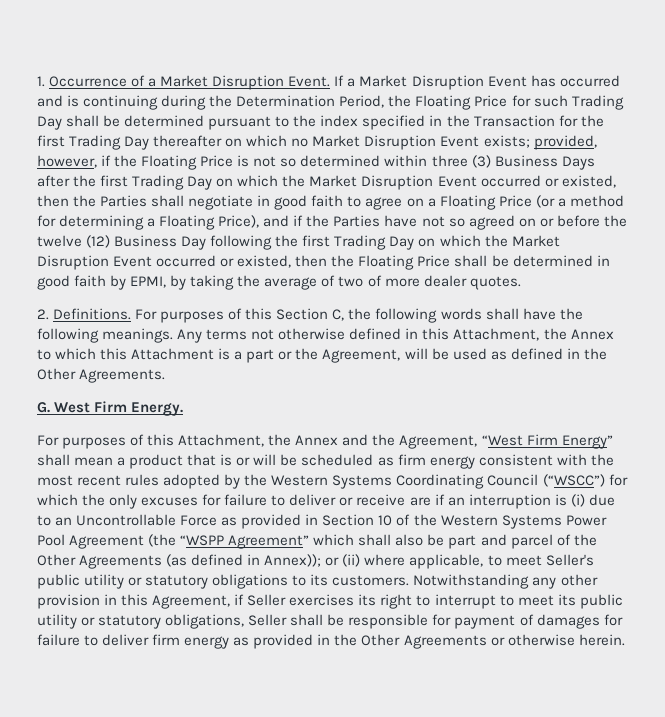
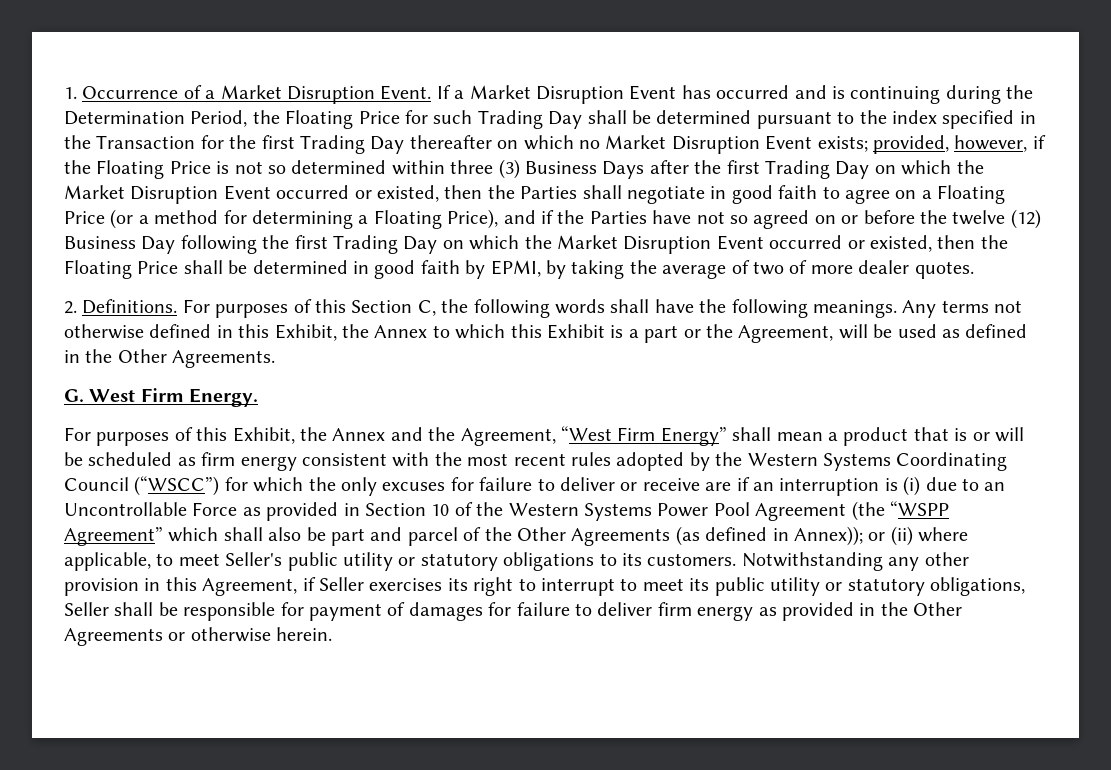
- Any terms not otherwise defined in this Attachment, the Annex to which this Attachment is a part or the Agreement, will be used as defined in the Other Agreements.
+ Any terms not otherwise defined in this Exhibit, the Annex to which this Exhibit is a part or the Agreement, will be used as defined in the Other Agreements.
- For purposes of this Attachment, the Annex and the Agreement, “West Firm Energy” shall mean a product that is or will be scheduled as firm energy consistent with the most recent rules adopted by the Western Systems Coordinating Council (“WSCC”) for which the only excuses for failure to deliver or receive are if an interruption is (i) due to an Uncontrollable Force as provided in Section 10 of the Western Systems Power Pool Agreement (the “WSPP Agreement” which shall also be part and parcel of the Other Agreements (as defined in Annex));
+ For purposes of this Exhibit, the Annex and the Agreement, “West Firm Energy” shall mean a product that is or will be scheduled as firm energy consistent with the most recent rules adopted by the Western Systems Coordinating Council (“WSCC”) for which the only excuses for failure to deliver or receive are if an interruption is (i) due to an Uncontrollable Force as provided in Section 10 of the Western Systems Power Pool Agreement (the “WSPP Agreement” which shall also be part and parcel of the Other Agreements (as defined in Annex));

